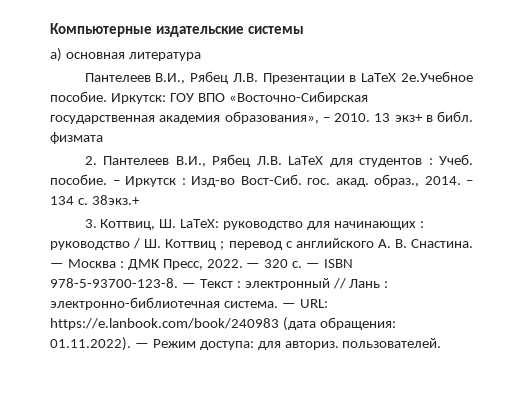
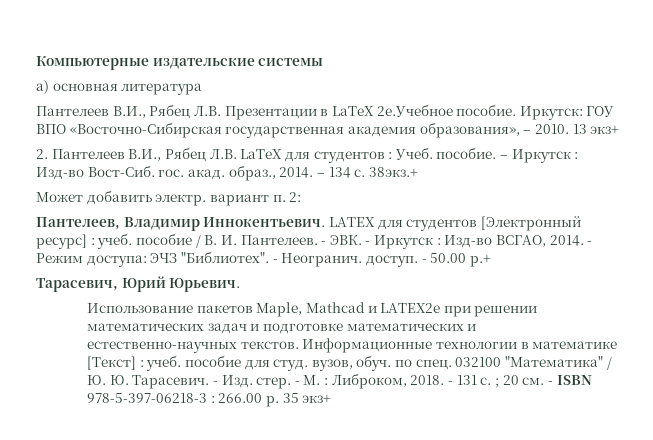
- 13 экз+ в библ. физмата
+ 13 экз+
- 3. Коттвиц, Ш. LaTeX: руководство для начинающих : руководство / Ш. Коттвиц ; перевод с английского А. В. Снастина. — Москва : ДМК Пресс, 2022. — 320 с. — ISBN 978-5-93700-123-8. — Текст : электронный // Лань : электронно-библиотечная система. — URL: https://e.lanbook.com/book/240983 (дата обращения: 01.11.2022). — Режим доступа: для авториз. пользователей.
+ Может добавить электр. вариант п. 2:
+ Пантелеев, Владимир Иннокентьевич. LATEX для студентов [Электронный ресурс] : учеб. пособие / В. И. Пантелеев. - ЭВК. - Иркутск : Изд-во ВСГАО, 2014. - Режим доступа: ЭЧЗ "Библиотех". - Неогранич. доступ. - 50.00 р.+
+ Тарасевич, Юрий Юрьевич.
+ Использование пакетов Maple, Mathcad и LATEX2e при решении математических задач и подготовке математических и естественно-научных текстов. Информационные технологии в математике [Текст] : учеб. пособие для студ. вузов, обуч. по спец. 032100 "Математика" / Ю. Ю. Тарасевич. - Изд. стер. - М. : Либроком, 2018. - 131 с. ; 20 см. - ISBN 978-5-397-06218-3 : 266.00 р. 35 экз+

